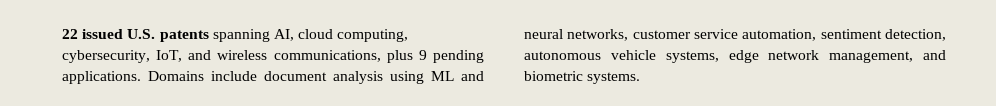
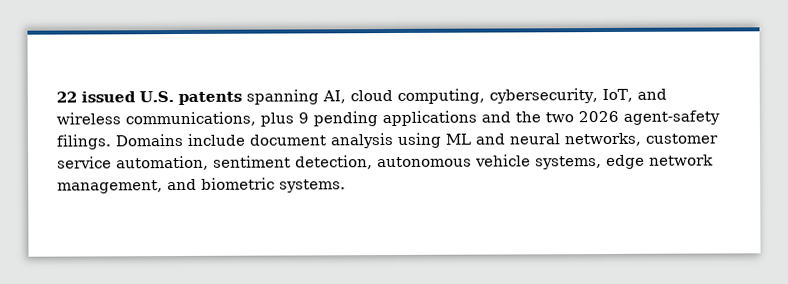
- 22 issued U.S. patents spanning AI, cloud computing, cybersecurity, IoT, and wireless communications, plus 9 pending applications.
+ 22 issued U.S. patents spanning AI, cloud computing, cybersecurity, IoT, and wireless communications, plus 9 pending applications and the two 2026 agent-safety filings.

